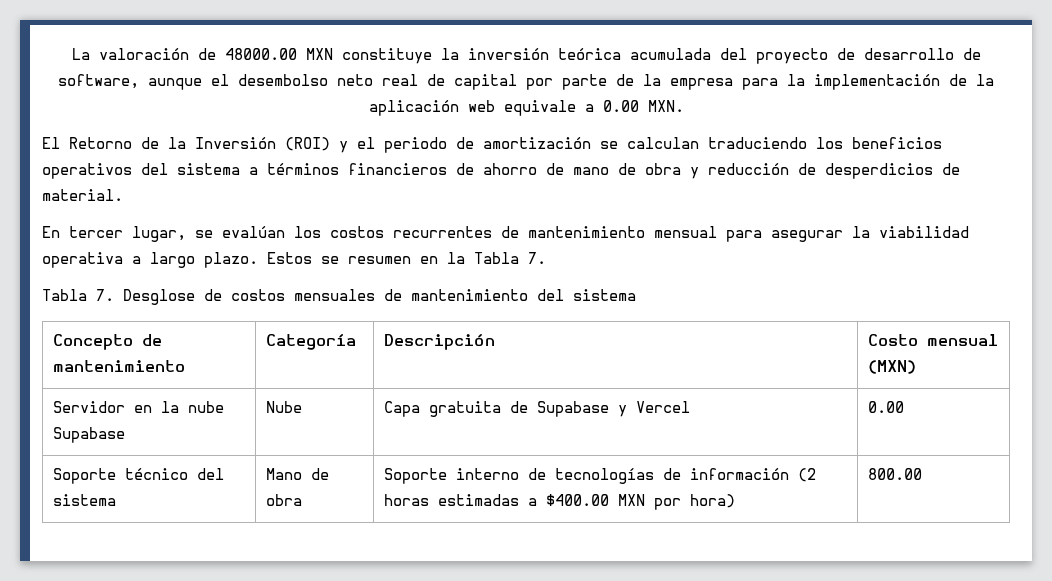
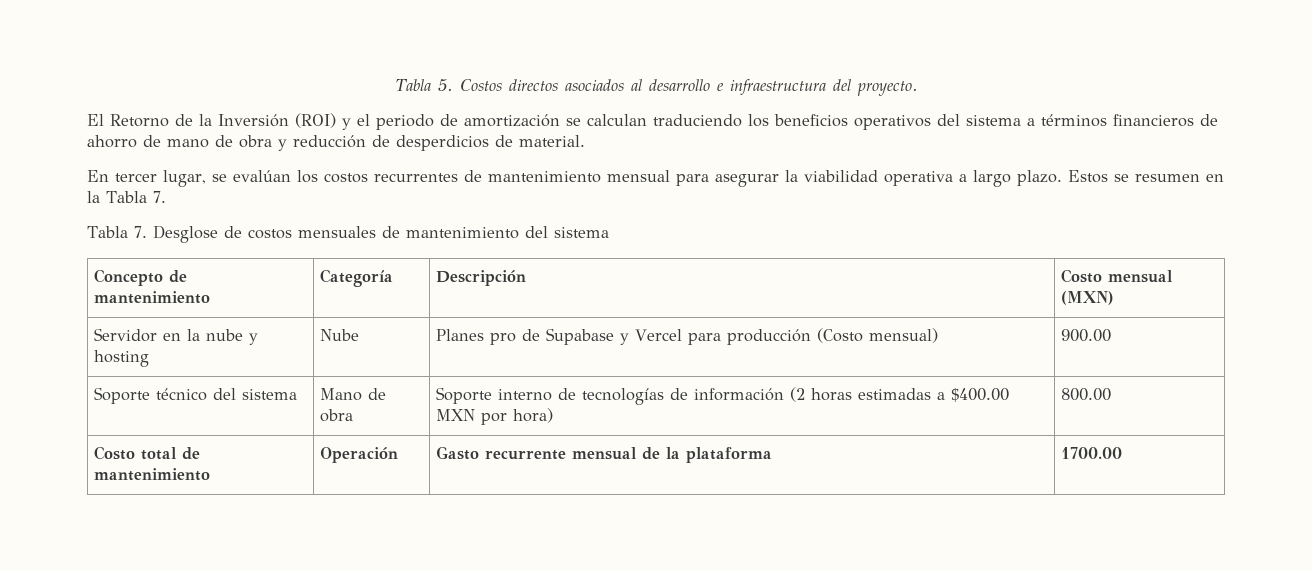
- La valoración de 48000.00 MXN constituye la inversión teórica acumulada del proyecto de desarrollo de software, aunque el desembolso neto real de capital por parte de la empresa para la implementación de la aplicación web equivale a 0.00 MXN.
+ Tabla 5. Costos directos asociados al desarrollo e infraestructura del proyecto.
- Servidor en la nube Supabase | Nube | Capa gratuita de Supabase y Vercel | 0.00
+ Servidor en la nube y hosting | Nube | Planes pro de Supabase y Vercel para producción (Costo mensual) | 900.00
+ Costo total de mantenimiento | Operación | Gasto recurrente mensual de la plataforma | 1700.00

